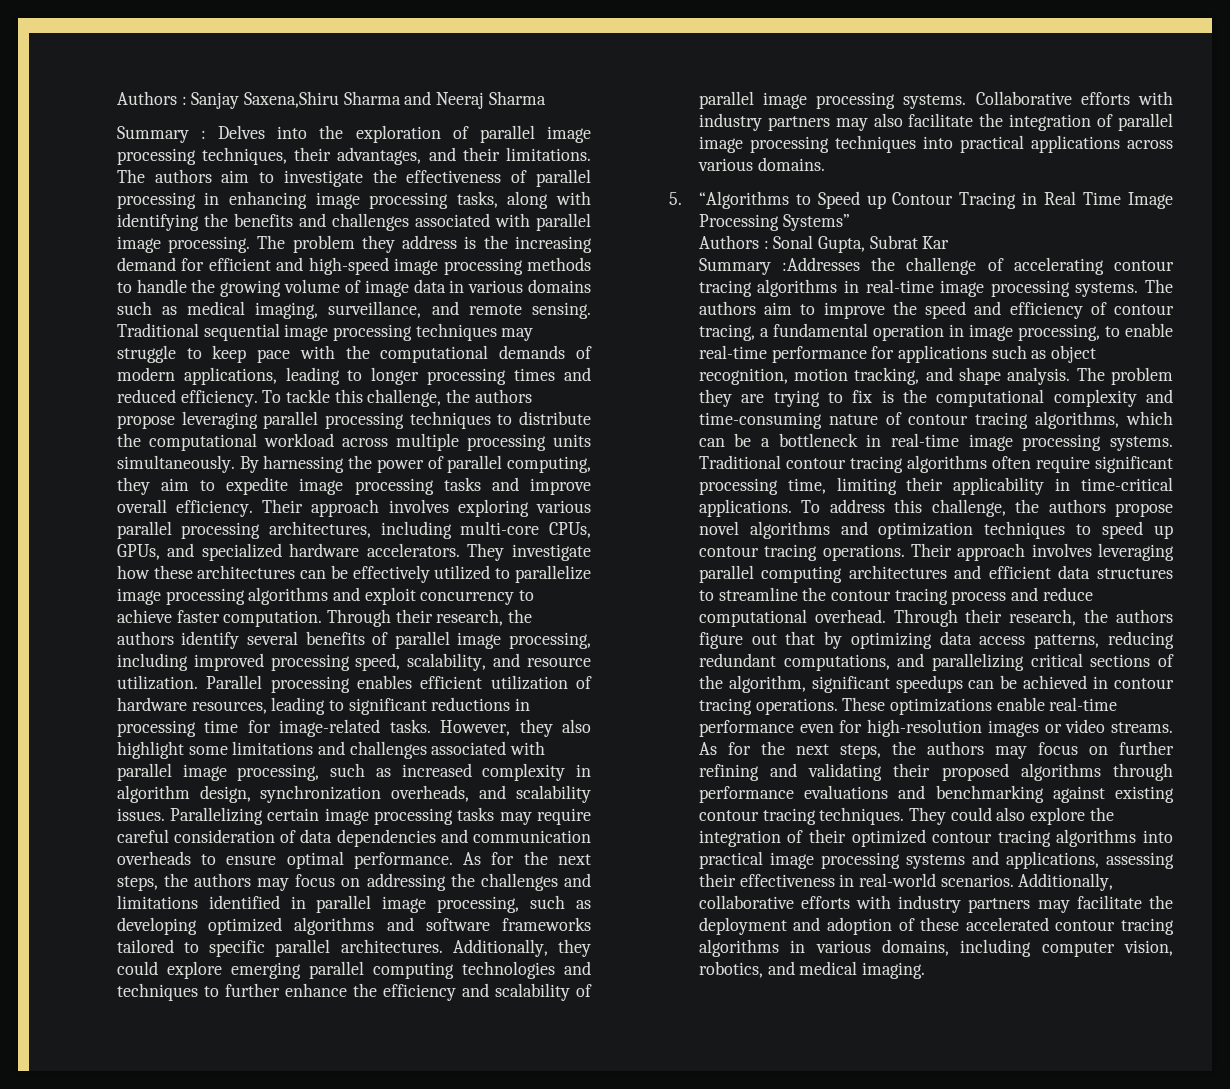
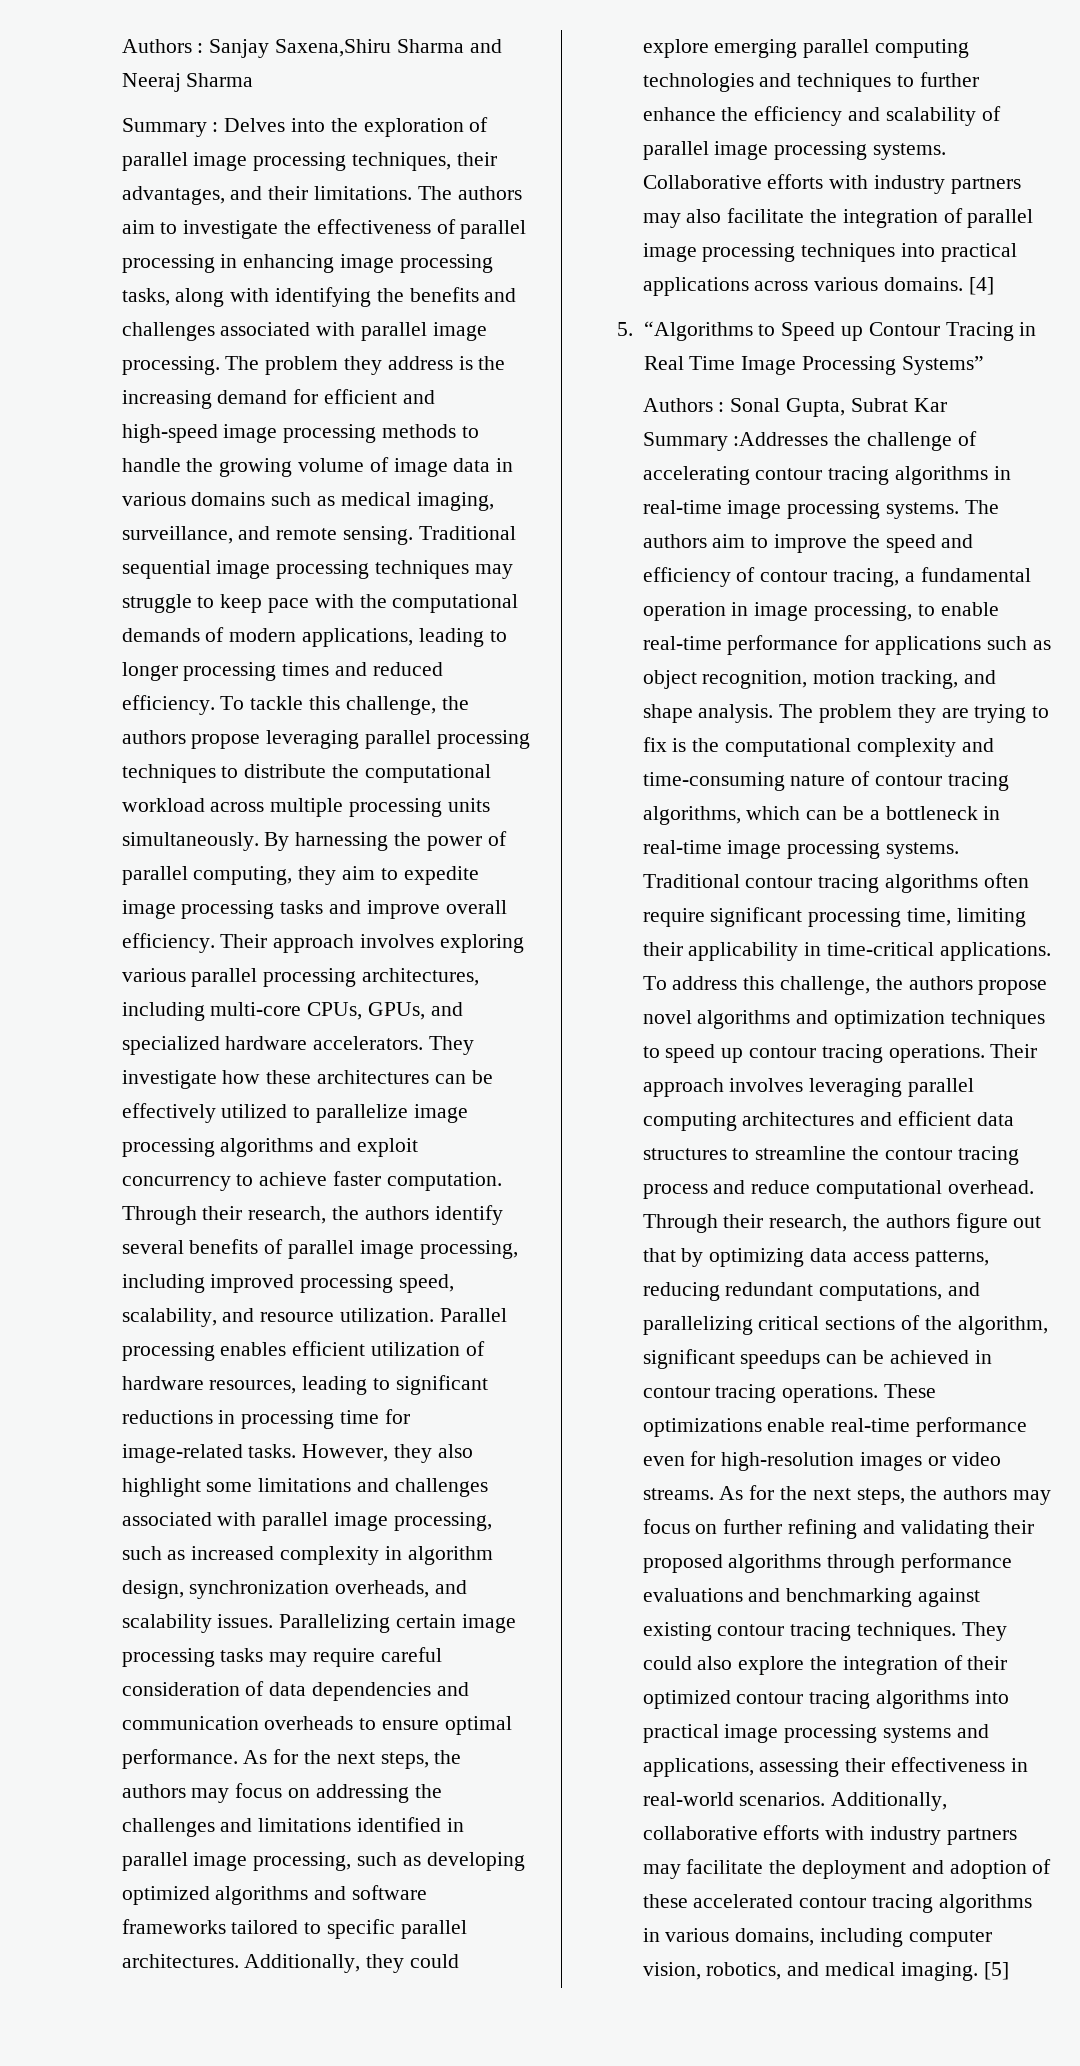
+ [4]
+ [5]

